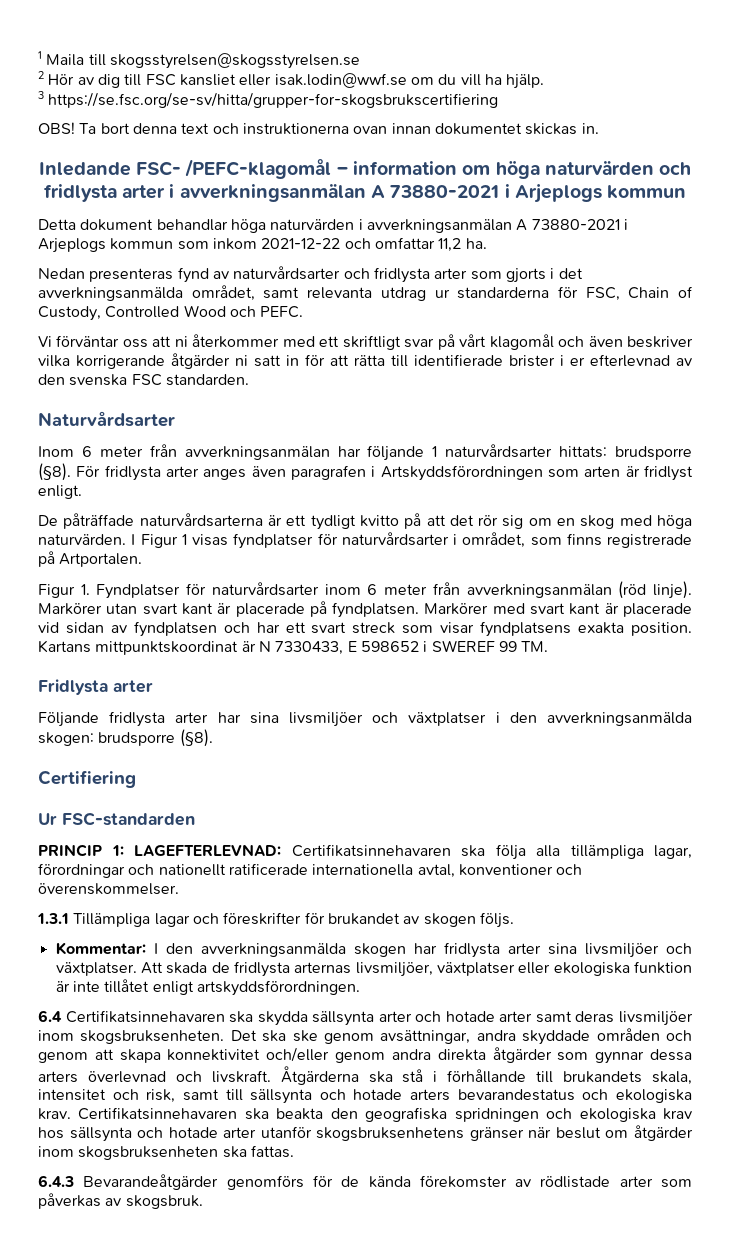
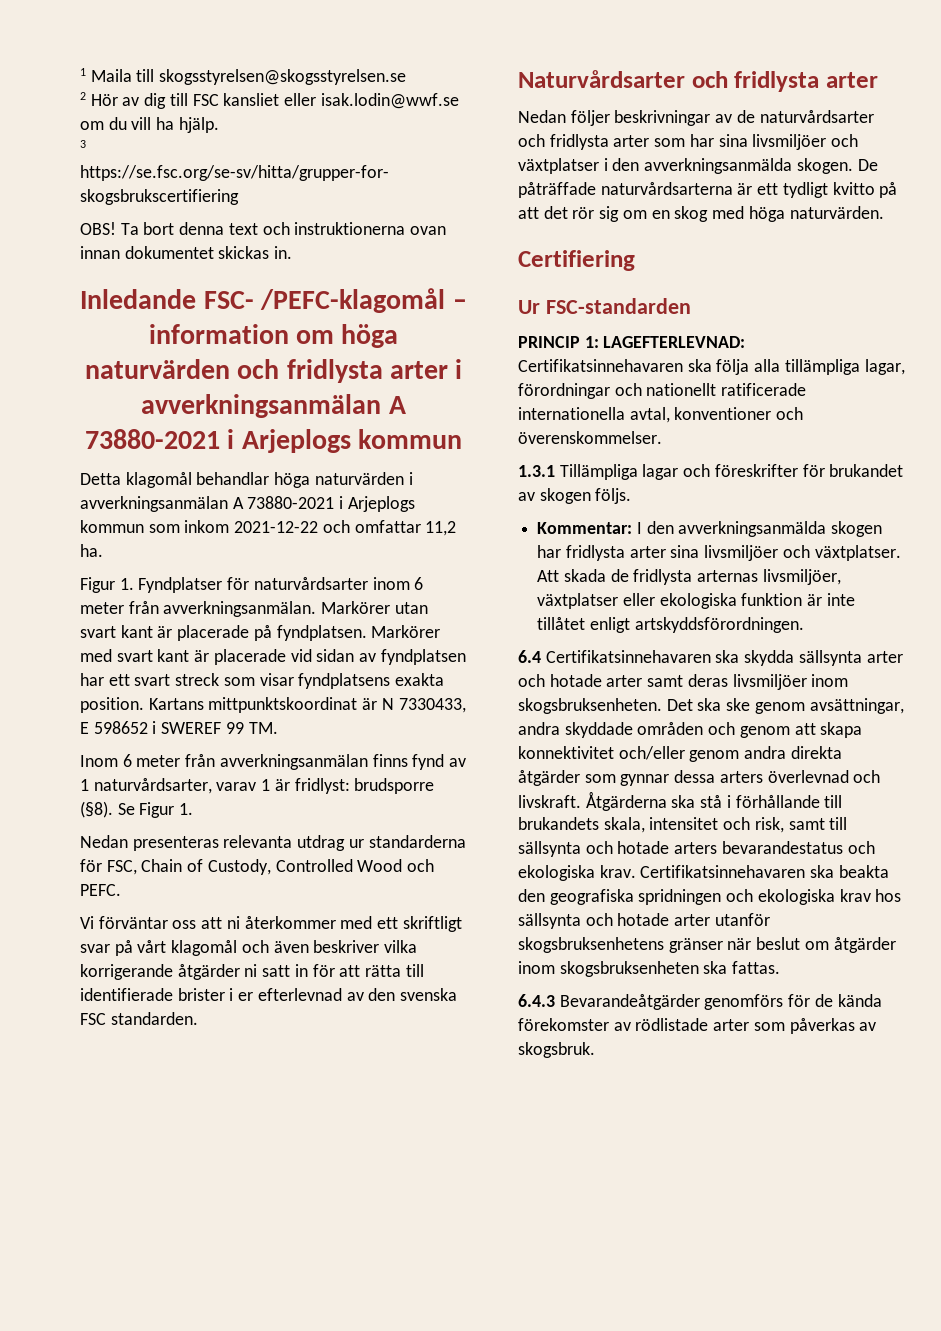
- Detta dokument behandlar höga naturvärden i avverkningsanmälan A 73880-2021 i Arjeplogs kommun som inkom 2021-12-22 och omfattar 11,2 ha.
+ Detta klagomål behandlar höga naturvärden i avverkningsanmälan A 73880-2021 i Arjeplogs kommun som inkom 2021-12-22 och omfattar 11,2 ha.
- Nedan presenteras fynd av naturvårdsarter och fridlysta arter som gjorts i det avverkningsanmälda området, samt relevanta utdrag ur standarderna för FSC, Chain of Custody, Controlled Wood och PEFC.
+ Figur 1. Fyndplatser för naturvårdsarter inom 6 meter från avverkningsanmälan. Markörer utan svart kant är placerade på fyndplatsen. Markörer med svart kant är placerade vid sidan av fyndplatsen har ett svart streck som visar fyndplatsens exakta position. Kartans mittpunktskoordinat är N 7330433, E 598652 i SWEREF 99 TM.
+ Inom 6 meter från avverkningsanmälan finns fynd av 1 naturvårdsarter, varav 1 är fridlyst: brudsporre (§8). Se Figur 1.
+ Nedan presenteras relevanta utdrag ur standarderna för FSC, Chain of Custody, Controlled Wood och PEFC.
- Naturvårdsarter
- Inom 6 meter från avverkningsanmälan har följande 1 naturvårdsarter hittats: brudsporre (§8). För fridlysta arter anges även paragrafen i Artskyddsförordningen som arten är fridlyst enligt.
- De påträffade naturvårdsarterna är ett tydligt kvitto på att det rör sig om en skog med höga naturvärden. I Figur 1 visas fyndplatser för naturvårdsarter i området, som finns registrerade på Artportalen.
- Figur 1. Fyndplatser för naturvårdsarter inom 6 meter från avverkningsanmälan (röd linje). Markörer utan svart kant är placerade på fyndplatsen. Markörer med svart kant är placerade vid sidan av fyndplatsen och har ett svart streck som visar fyndplatsens exakta position. Kartans mittpunktskoordinat är N 7330433, E 598652 i SWEREF 99 TM.
- Fridlysta arter
- Följande fridlysta arter har sina livsmiljöer och växtplatser i den avverkningsanmälda skogen: brudsporre (§8).
+ Naturvårdsarter och fridlysta arter
+ Nedan följer beskrivningar av de naturvårdsarter och fridlysta arter som har sina livsmiljöer och växtplatser i den avverkningsanmälda skogen. De påträffade naturvårdsarterna är ett tydligt kvitto på att det rör sig om en skog med höga naturvärden.

